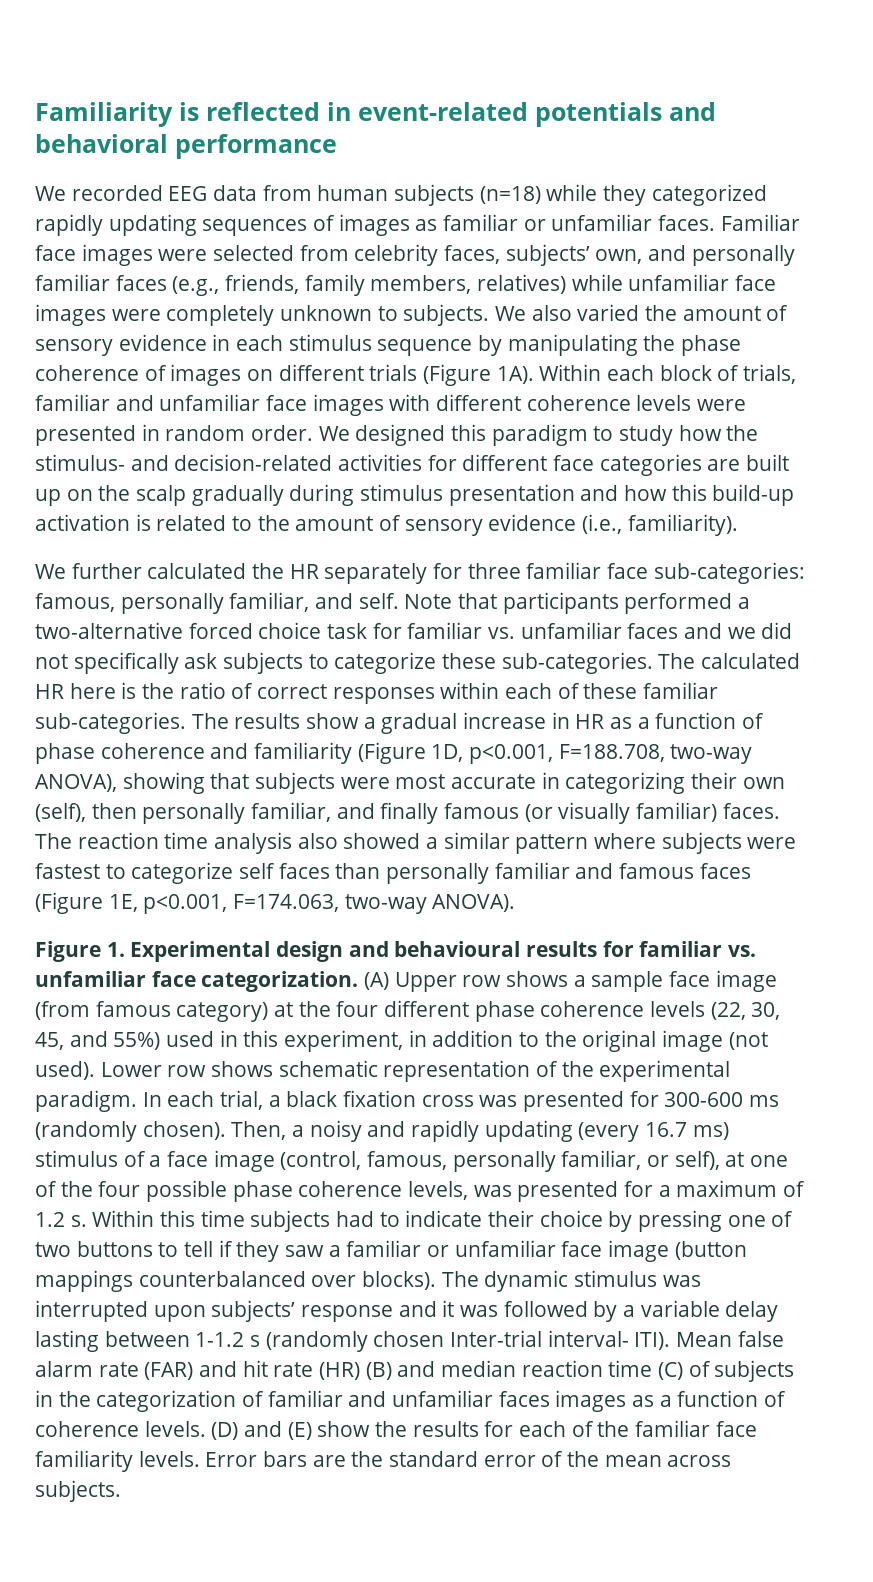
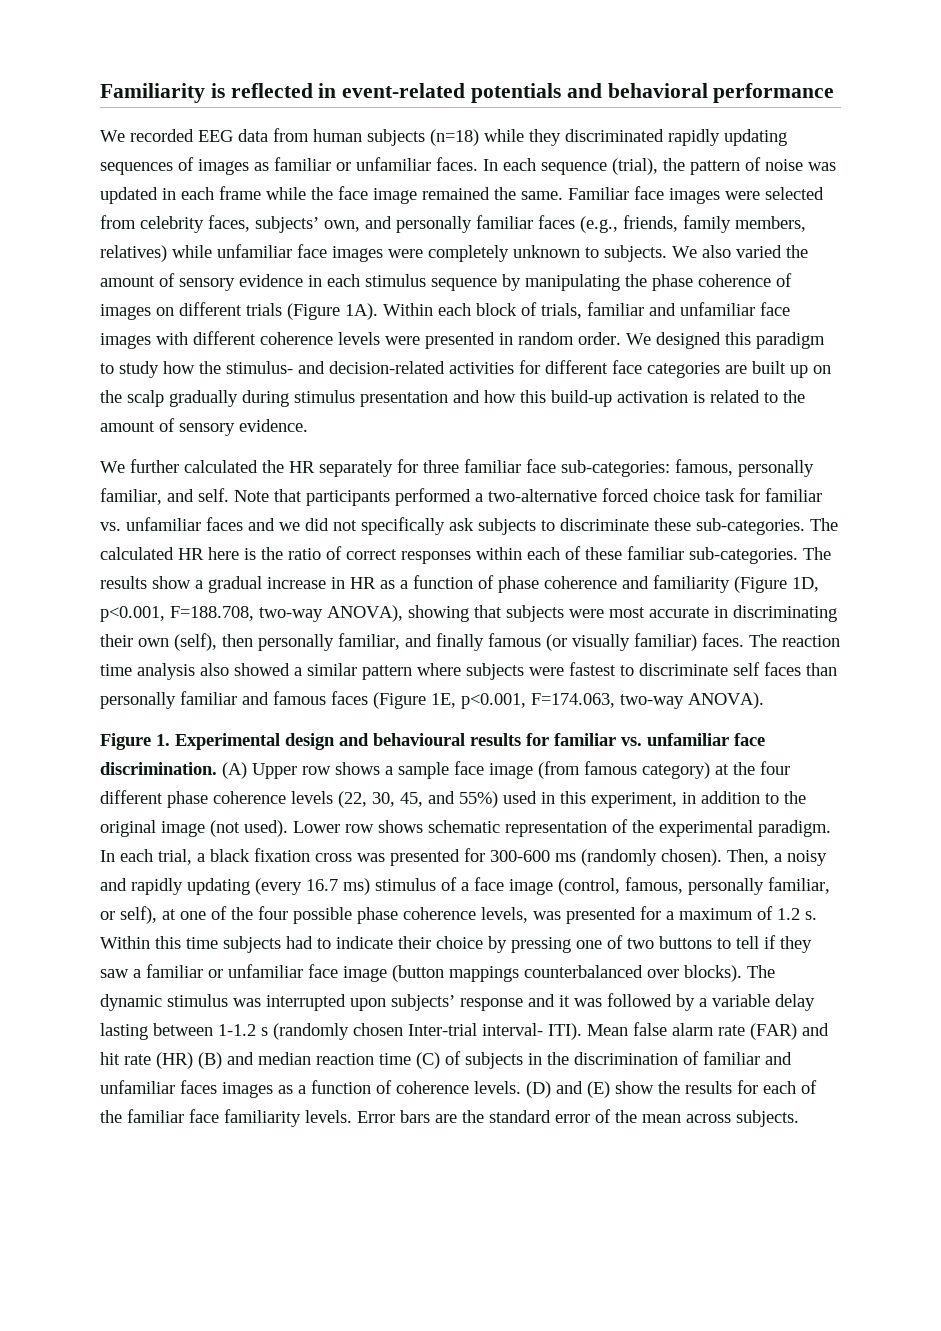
- We recorded EEG data from human subjects (n=18) while they categorized rapidly updating sequences of images as familiar or unfamiliar faces.
+ We recorded EEG data from human subjects (n=18) while they discriminated rapidly updating sequences of images as familiar or unfamiliar faces.
+ In each sequence (trial), the pattern of noise was updated in each frame while the face image remained the same.
- We designed this paradigm to study how the stimulus- and decision-related activities for different face categories are built up on the scalp gradually during stimulus presentation and how this build-up activation is related to the amount of sensory evidence (i.e., familiarity).
+ We designed this paradigm to study how the stimulus- and decision-related activities for different face categories are built up on the scalp gradually during stimulus presentation and how this build-up activation is related to the amount of sensory evidence.
- Note that participants performed a two-alternative forced choice task for familiar vs. unfamiliar faces and we did not specifically ask subjects to categorize these sub-categories.
+ Note that participants performed a two-alternative forced choice task for familiar vs. unfamiliar faces and we did not specifically ask subjects to discriminate these sub-categories.
- The results show a gradual increase in HR as a function of phase coherence and familiarity (Figure 1D, p<0.001, F=188.708, two-way ANOVA), showing that subjects were most accurate in categorizing their own (self), then personally familiar, and finally famous (or visually familiar) faces.
+ The results show a gradual increase in HR as a function of phase coherence and familiarity (Figure 1D, p<0.001, F=188.708, two-way ANOVA), showing that subjects were most accurate in discriminating their own (self), then personally familiar, and finally famous (or visually familiar) faces.
- The reaction time analysis also showed a similar pattern where subjects were fastest to categorize self faces than personally familiar and famous faces (Figure 1E, p<0.001, F=174.063, two-way ANOVA).
+ The reaction time analysis also showed a similar pattern where subjects were fastest to discriminate self faces than personally familiar and famous faces (Figure 1E, p<0.001, F=174.063, two-way ANOVA).
- Figure 1. Experimental design and behavioural results for familiar vs. unfamiliar face categorization.
+ Figure 1. Experimental design and behavioural results for familiar vs. unfamiliar face discrimination.
- Mean false alarm rate (FAR) and hit rate (HR) (B) and median reaction time (C) of subjects in the categorization of familiar and unfamiliar faces images as a function of coherence levels.
+ Mean false alarm rate (FAR) and hit rate (HR) (B) and median reaction time (C) of subjects in the discrimination of familiar and unfamiliar faces images as a function of coherence levels.

